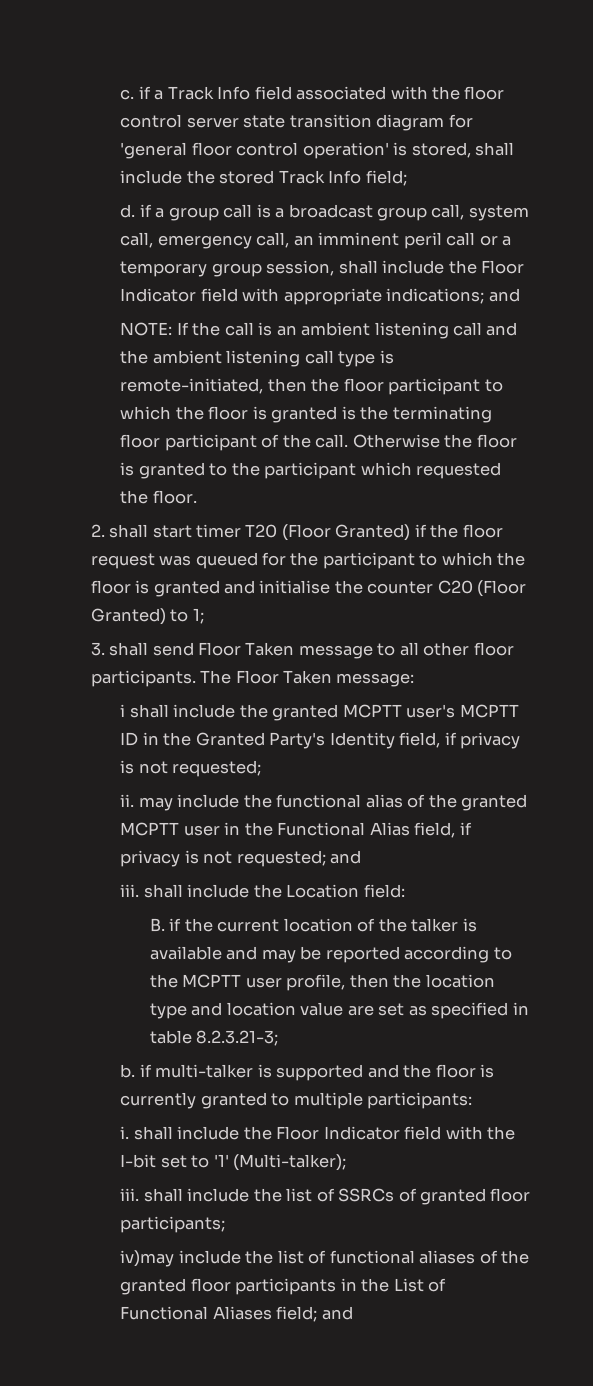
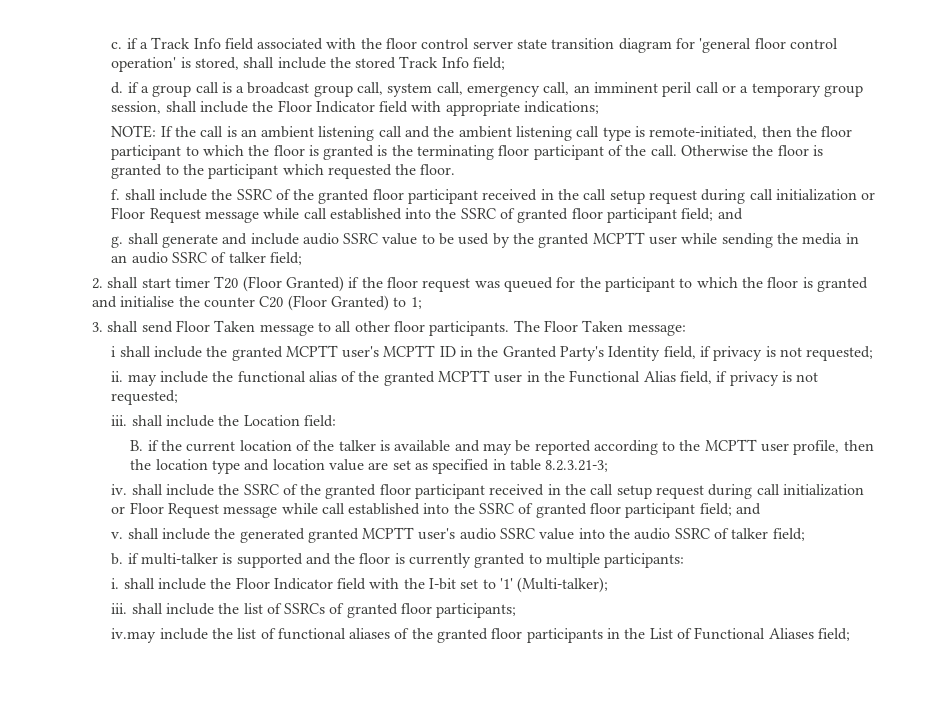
- d. if a group call is a broadcast group call, system call, emergency call, an imminent peril call or a temporary group session, shall include the Floor Indicator field with appropriate indications; and
+ d. if a group call is a broadcast group call, system call, emergency call, an imminent peril call or a temporary group session, shall include the Floor Indicator field with appropriate indications;
+ f. shall include the SSRC of the granted floor participant received in the call setup request during call initialization or Floor Request message while call established into the SSRC of granted floor participant field; and
+ g. shall generate and include audio SSRC value to be used by the granted MCPTT user while sending the media in an audio SSRC of talker field;
- ii. may include the functional alias of the granted MCPTT user in the Functional Alias field, if privacy is not requested; and
+ ii. may include the functional alias of the granted MCPTT user in the Functional Alias field, if privacy is not requested;
+ iv. shall include the SSRC of the granted floor participant received in the call setup request during call initialization or Floor Request message while call established into the SSRC of granted floor participant field; and
+ v. shall include the generated granted MCPTT user's audio SSRC value into the audio SSRC of talker field;
- iv)may include the list of functional aliases of the granted floor participants in the List of Functional Aliases field; and
+ iv.may include the list of functional aliases of the granted floor participants in the List of Functional Aliases field;

